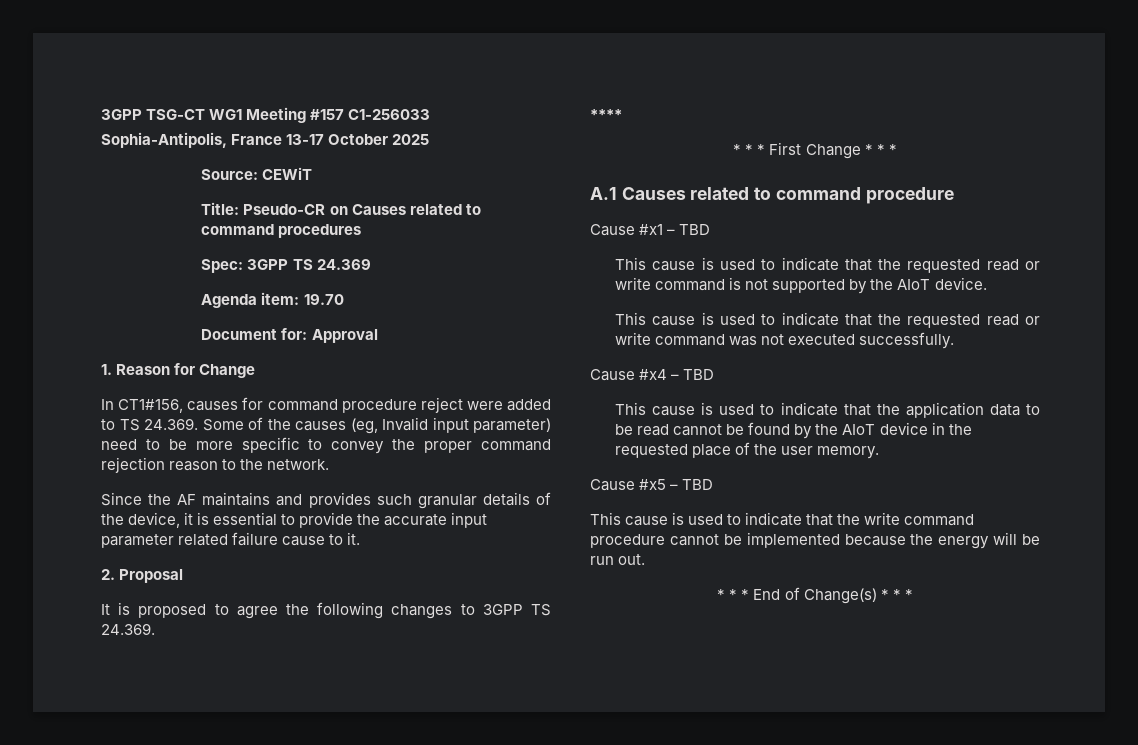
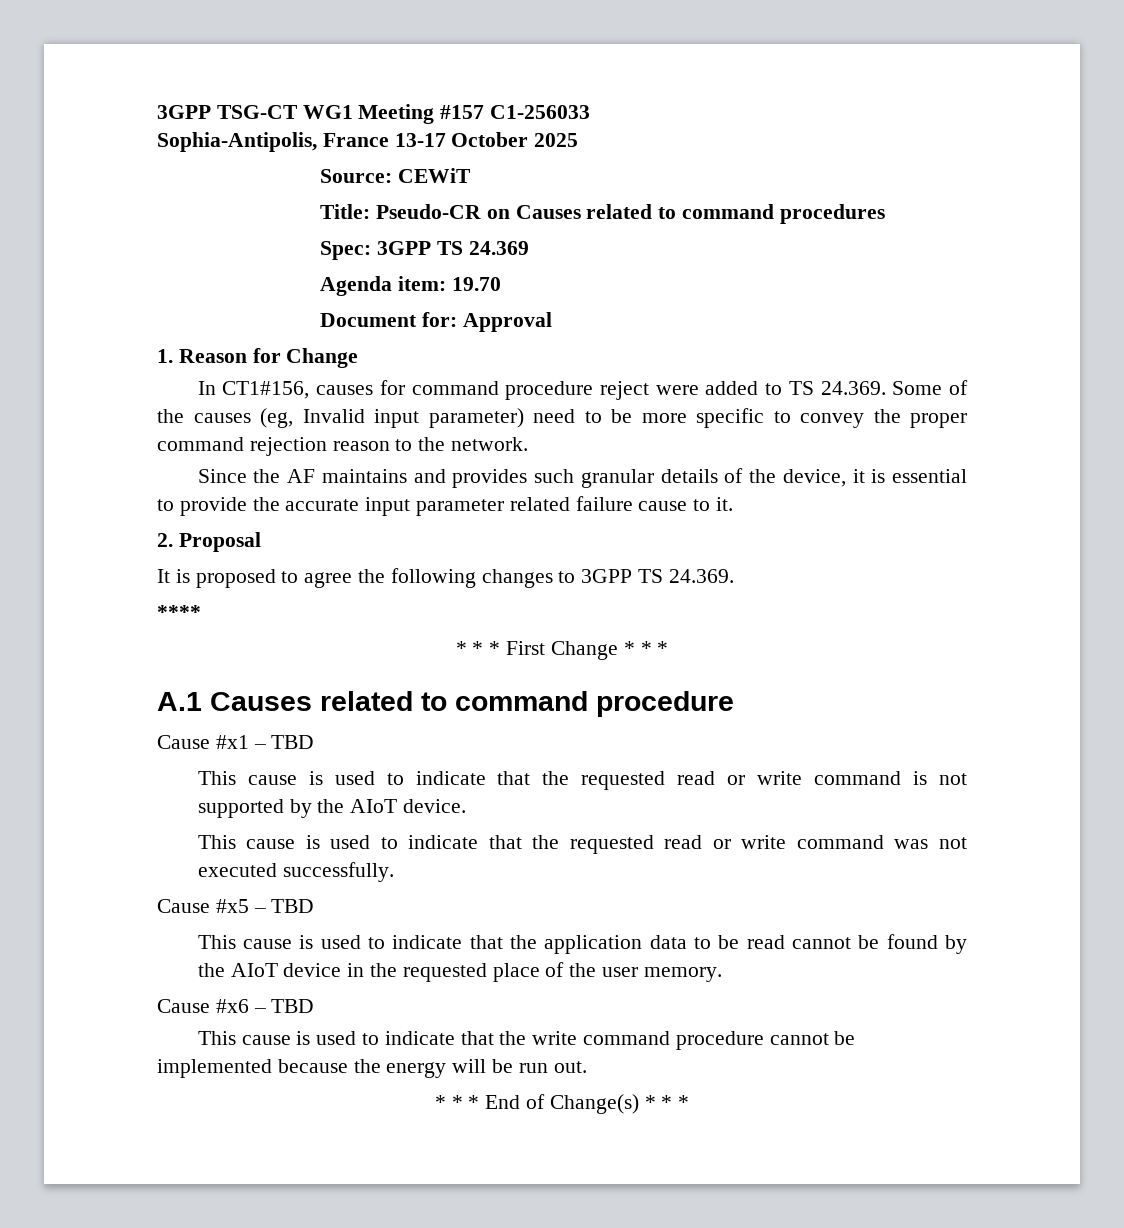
- Cause #x4 – TBD
+ Cause #x5 – TBD
- Cause #x5 – TBD
+ Cause #x6 – TBD

